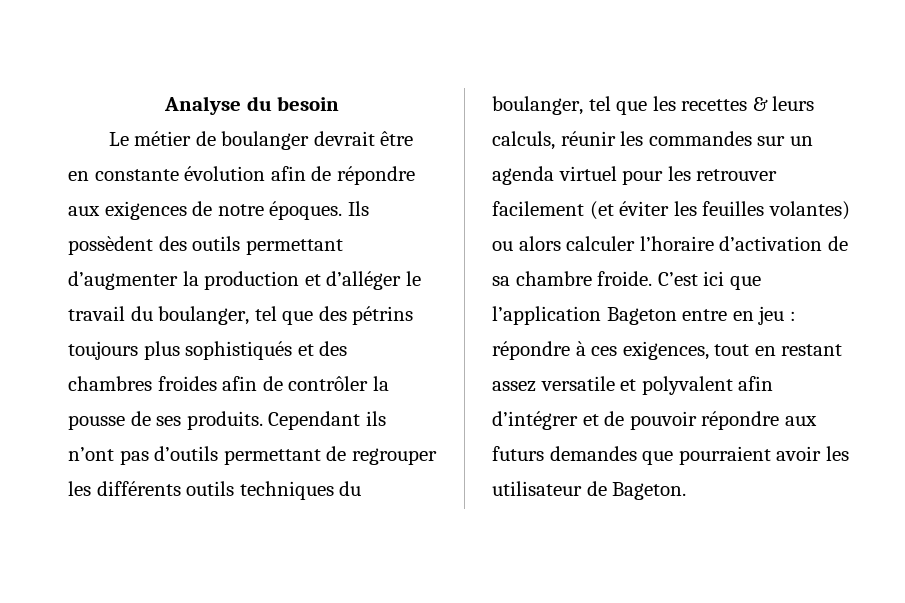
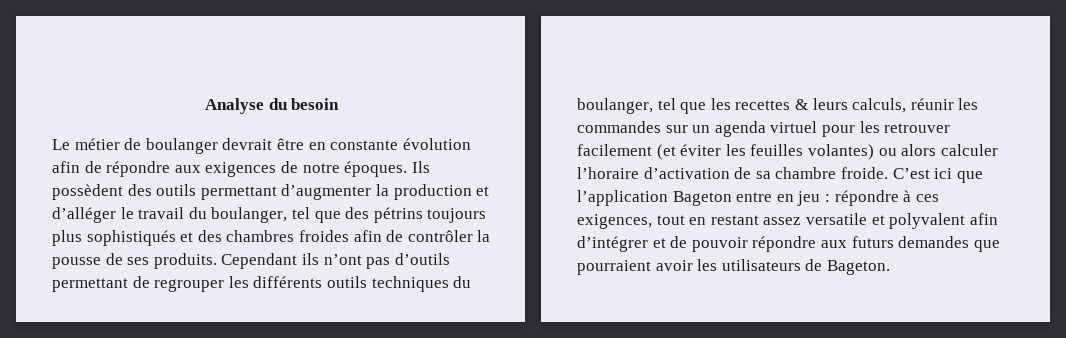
- C’est ici que l’application Bageton entre en jeu : répondre à ces exigences, tout en restant assez versatile et polyvalent afin d’intégrer et de pouvoir répondre aux futurs demandes que pourraient avoir les utilisateur de Bageton.
+ C’est ici que l’application Bageton entre en jeu : répondre à ces exigences, tout en restant assez versatile et polyvalent afin d’intégrer et de pouvoir répondre aux futurs demandes que pourraient avoir les utilisateurs de Bageton.

